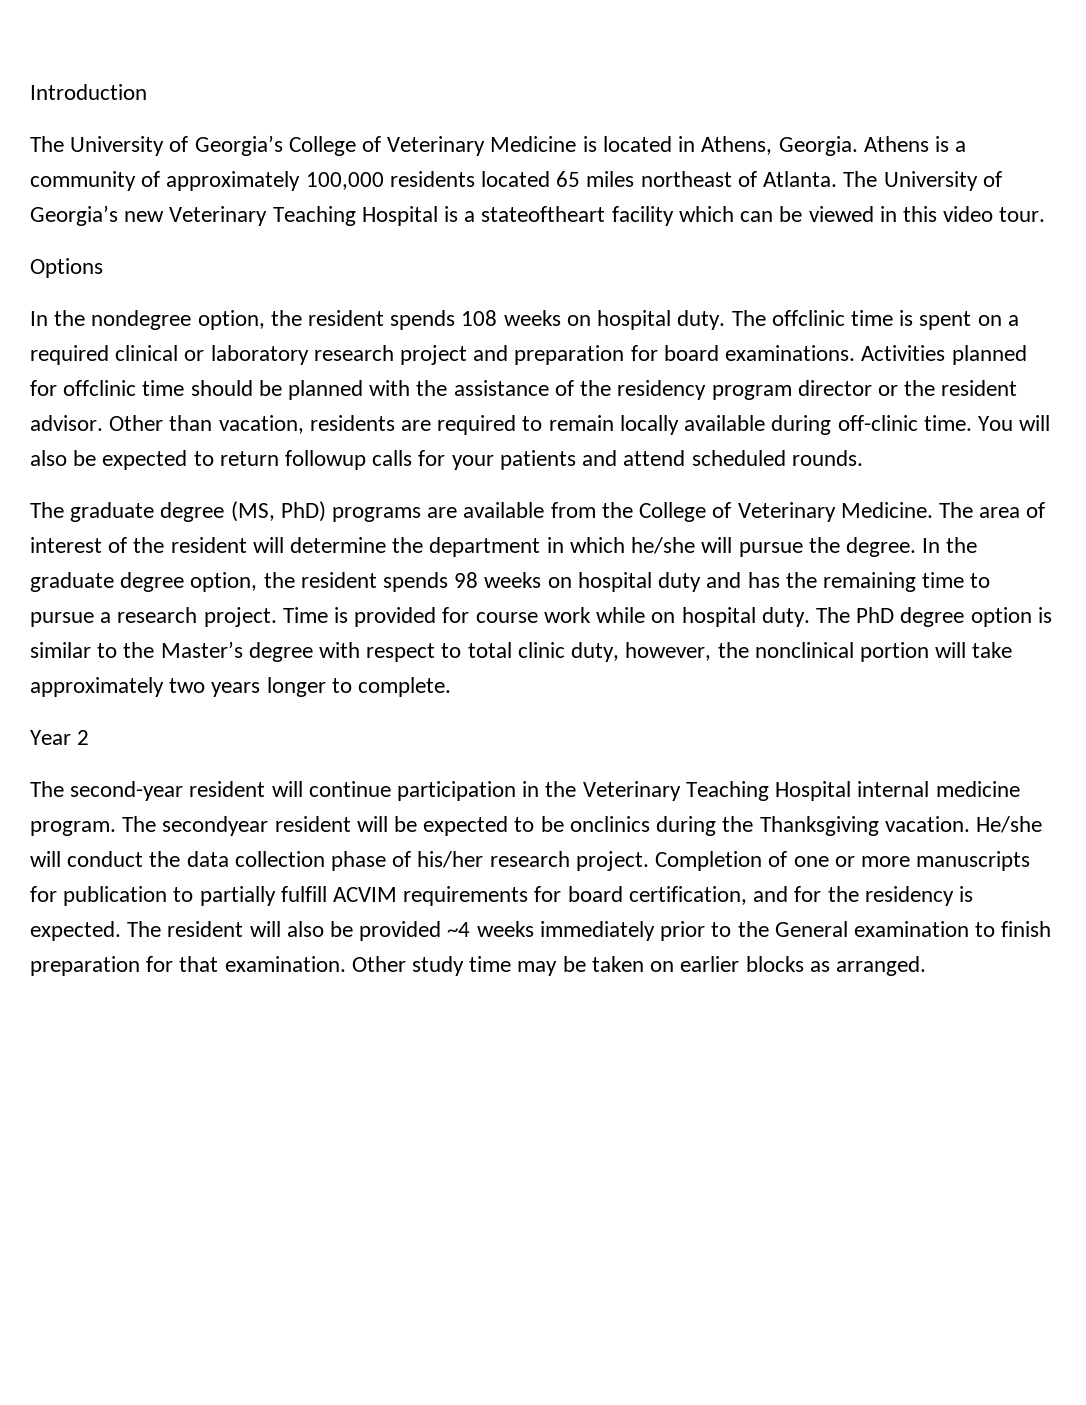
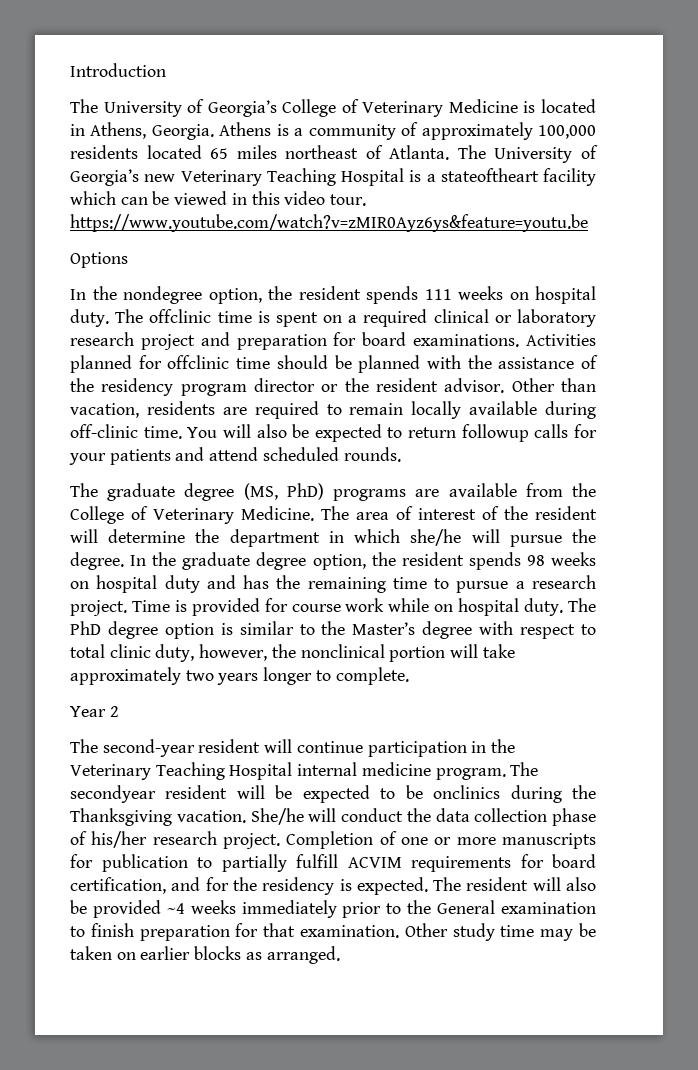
- The University of Georgia’s new Veterinary Teaching Hospital is a stateoftheart facility which can be viewed in this video tour.
+ The University of Georgia’s new Veterinary Teaching Hospital is a stateoftheart facility which can be viewed in this video tour. https://www.youtube.com/watch?v=zMIR0Ayz6ys&feature=youtu.be
- In the nondegree option, the resident spends 108 weeks on hospital duty.
+ In the nondegree option, the resident spends 111 weeks on hospital duty.
- The area of interest of the resident will determine the department in which he/she will pursue the degree.
+ The area of interest of the resident will determine the department in which she/he will pursue the degree.
- He/she will conduct the data collection phase of his/her research project.
+ She/he will conduct the data collection phase of his/her research project.

